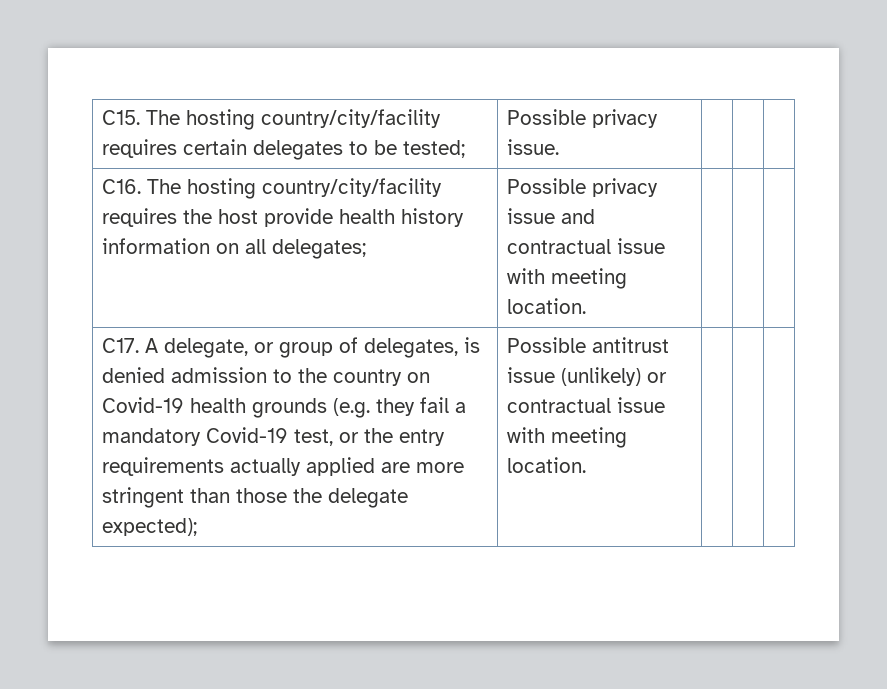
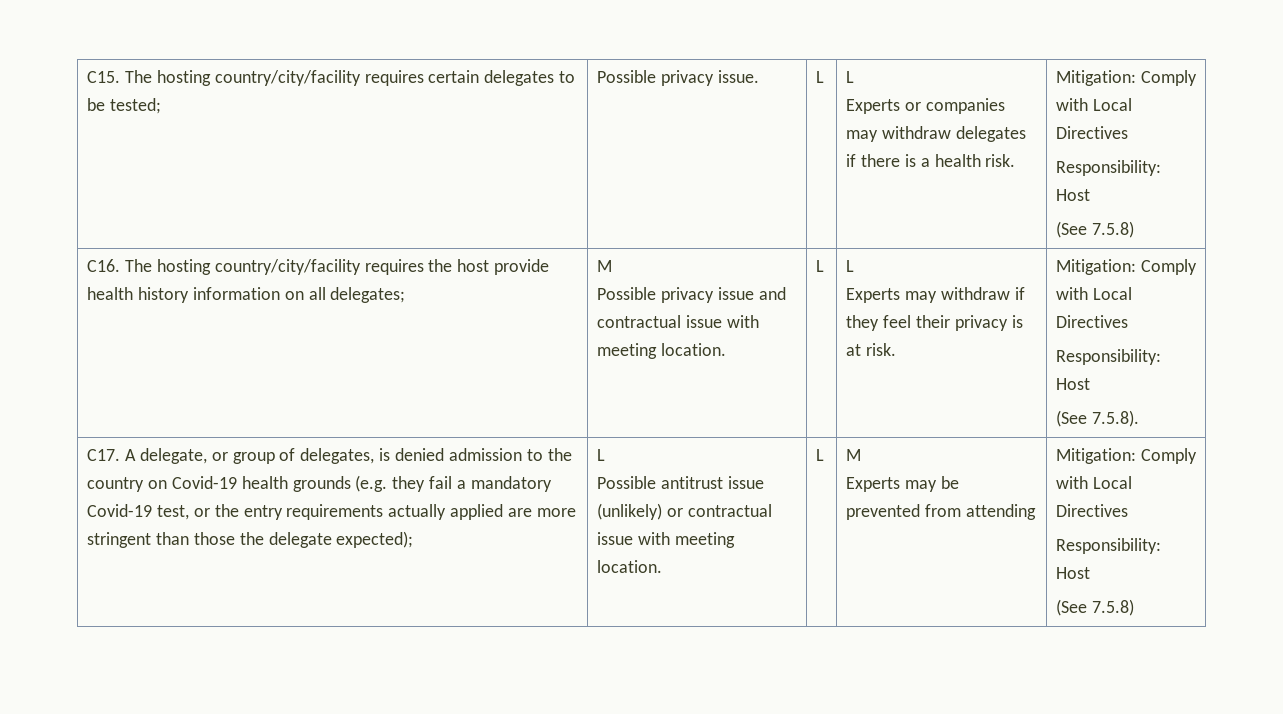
- C15. The hosting country/city/facility requires certain delegates to be tested; | Possible privacy issue. | | |
+ C15. The hosting country/city/facility requires certain delegates to be tested; | Possible privacy issue. | L | L
+ Experts or companies may withdraw delegates if there is a health risk. | Mitigation: Comply with Local Directives
+ Responsibility: Host
+ (See 7.5.8)
- C16. The hosting country/city/facility requires the host provide health history information on all delegates;
+ C16. The hosting country/city/facility requires the host provide health history information on all delegates; | M
- Possible privacy issue and contractual issue with meeting location.
+ Possible privacy issue and contractual issue with meeting location. | L | L
+ Experts may withdraw if they feel their privacy is at risk. | Mitigation: Comply with Local Directives
+ Responsibility: Host
+ (See 7.5.8).
- C17. A delegate, or group of delegates, is denied admission to the country on Covid-19 health grounds (e.g. they fail a mandatory Covid-19 test, or the entry requirements actually applied are more stringent than those the delegate expected);
+ C17. A delegate, or group of delegates, is denied admission to the country on Covid-19 health grounds (e.g. they fail a mandatory Covid-19 test, or the entry requirements actually applied are more stringent than those the delegate expected); | L
+ L | M
+ Experts may be prevented from attending | Mitigation: Comply with Local Directives
+ Responsibility: Host
+ (See 7.5.8)

